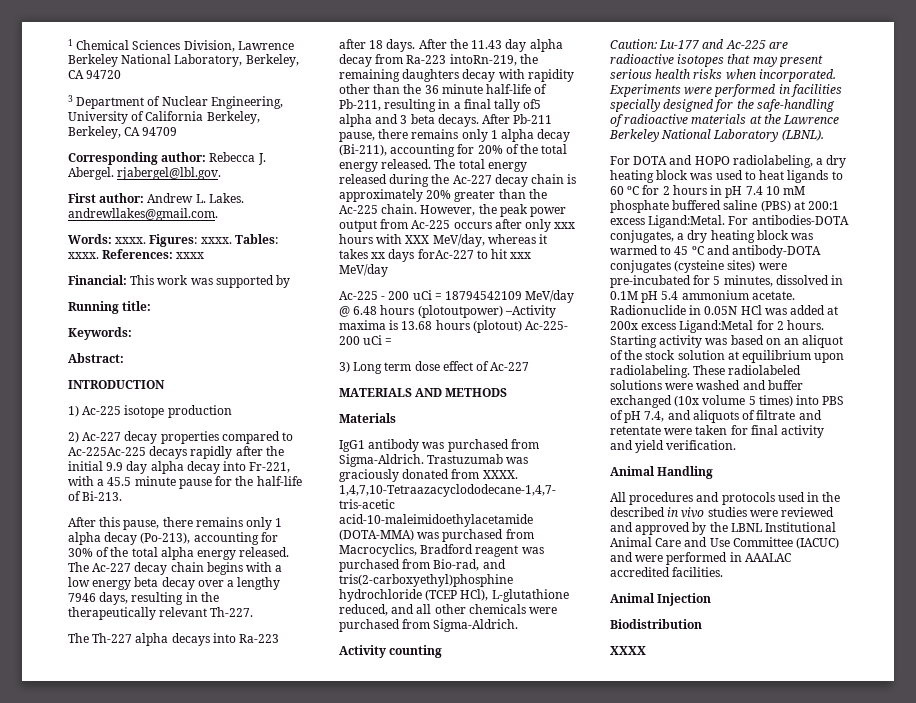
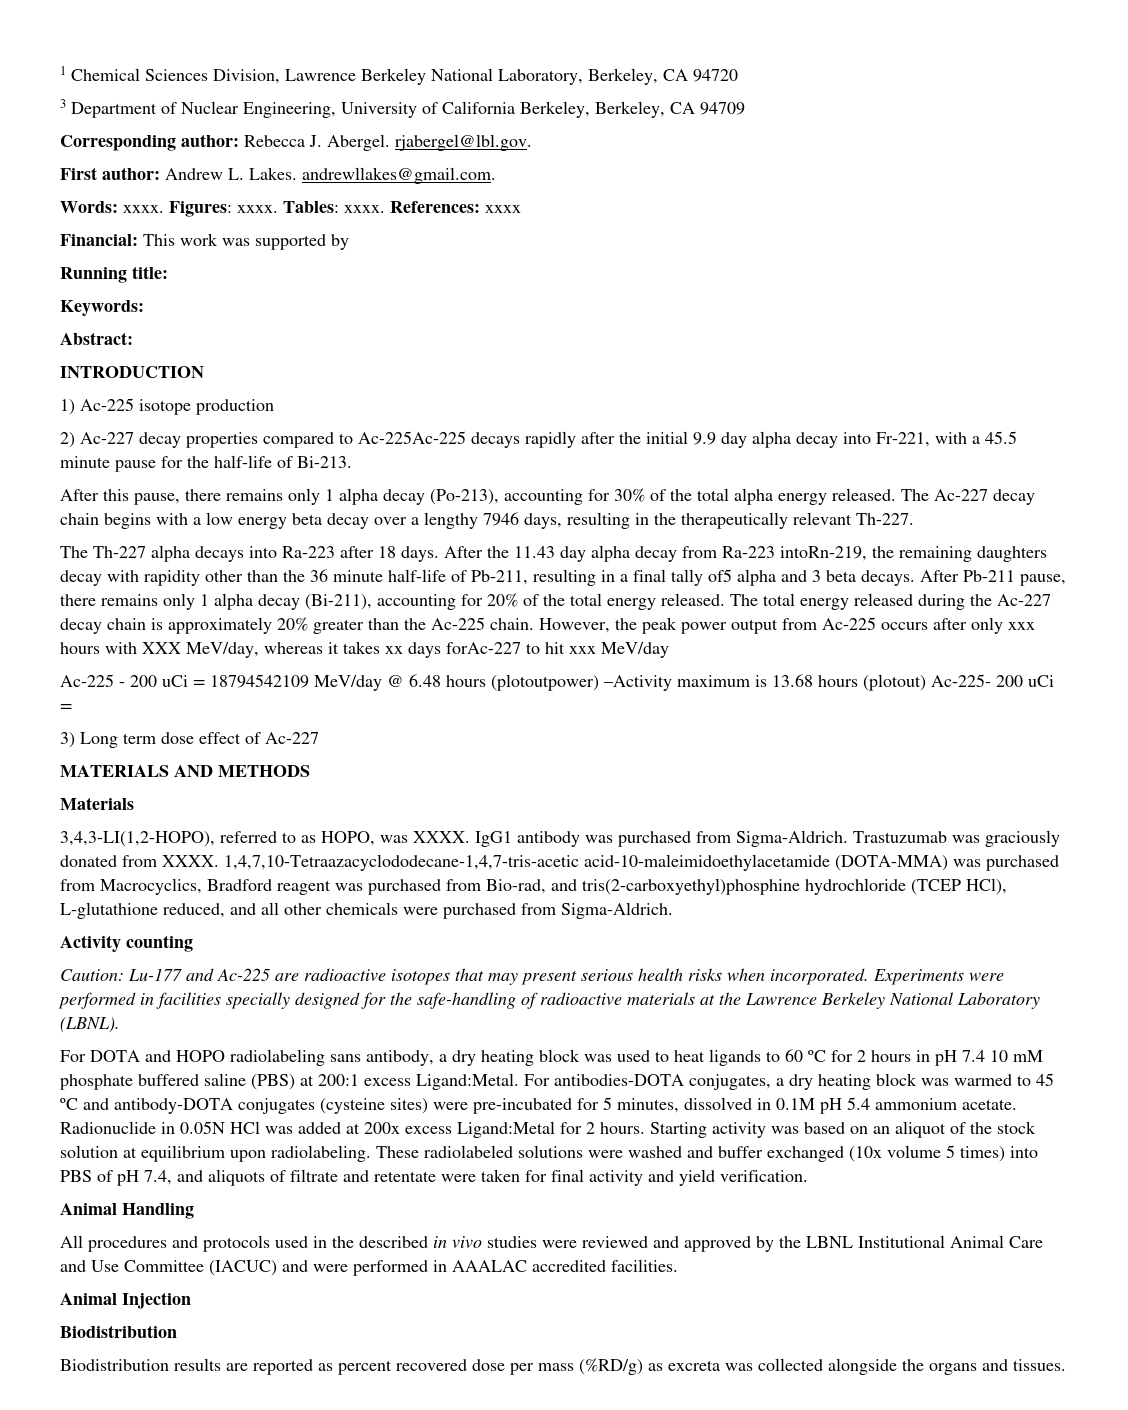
- Ac-225 - 200 uCi = 18794542109 MeV/day @ 6.48 hours (plotoutpower) –Activity maxima is 13.68 hours (plotout) Ac-225- 200 uCi =
+ Ac-225 - 200 uCi = 18794542109 MeV/day @ 6.48 hours (plotoutpower) –Activity maximum is 13.68 hours (plotout) Ac-225- 200 uCi =
+ 3,4,3-LI(1,2-HOPO), referred to as HOPO, was XXXX.
- For DOTA and HOPO radiolabeling, a dry heating block was used to heat ligands to 60 ºC for 2 hours in pH 7.4 10 mM phosphate buffered saline (PBS) at 200:1 excess Ligand:Metal.
+ For DOTA and HOPO radiolabeling sans antibody, a dry heating block was used to heat ligands to 60 ºC for 2 hours in pH 7.4 10 mM phosphate buffered saline (PBS) at 200:1 excess Ligand:Metal.
- XXXX
+ Biodistribution results are reported as percent recovered dose per mass (%RD/g) as excreta was collected alongside the organs and tissues.

